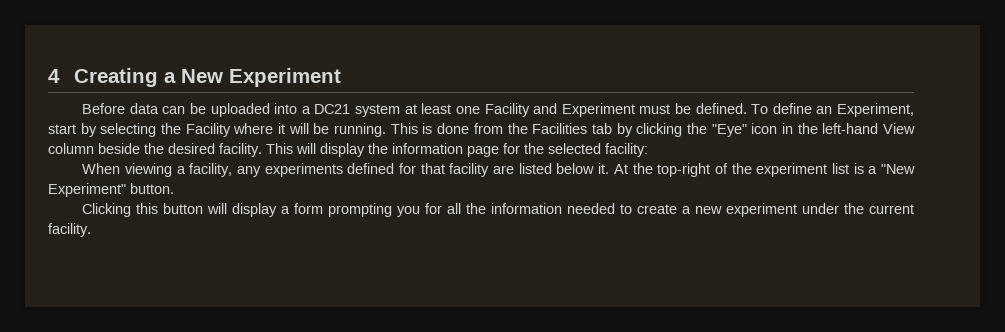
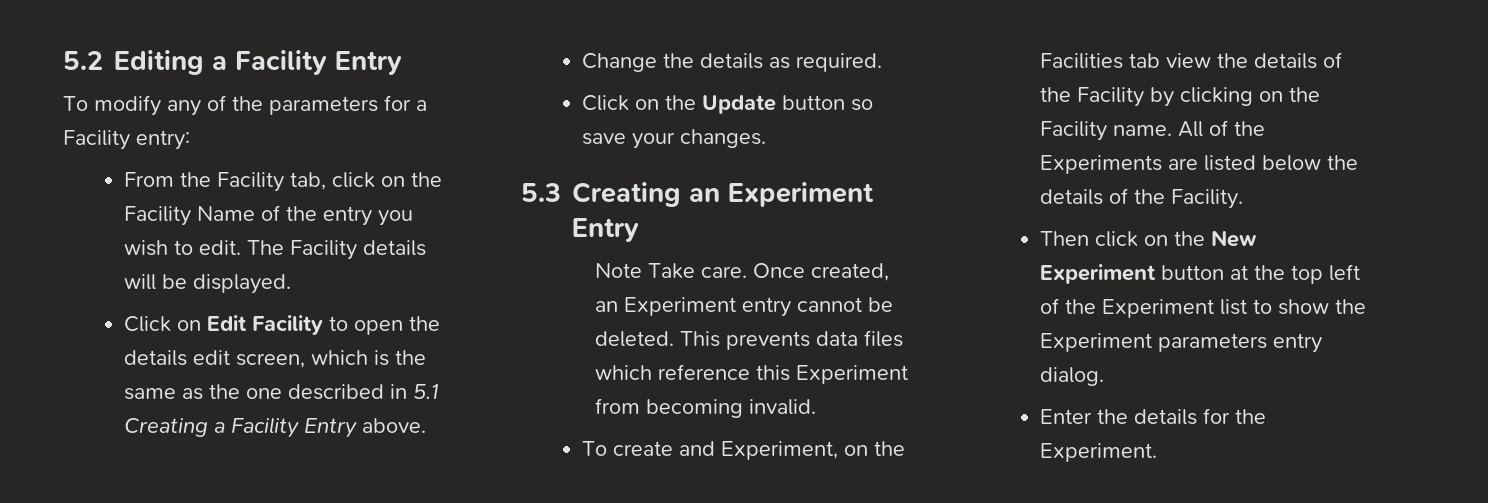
- 4 Creating a New Experiment
- Before data can be uploaded into a DC21 system at least one Facility and Experiment must be defined. To define an Experiment, start by selecting the Facility where it will be running. This is done from the Facilities tab by clicking the "Eye" icon in the left-hand View column beside the desired facility. This will display the information page for the selected facility:
- When viewing a facility, any experiments defined for that facility are listed below it. At the top-right of the experiment list is a "New Experiment" button.
- Clicking this button will display a form prompting you for all the information needed to create a new experiment under the current facility.
+ 5.2 Editing a Facility Entry
+ To modify any of the parameters for a Facility entry:
+ From the Facility tab, click on the Facility Name of the entry you wish to edit. The Facility details will be displayed.
+ Click on Edit Facility to open the details edit screen, which is the same as the one described in 5.1 Creating a Facility Entry above.
+ Change the details as required.
+ Click on the Update button so save your changes.
+ 5.3 Creating an Experiment Entry
+ Note Take care. Once created, an Experiment entry cannot be deleted. This prevents data files which reference this Experiment from becoming invalid.
+ To create and Experiment, on the Facilities tab view the details of the Facility by clicking on the Facility name. All of the Experiments are listed below the details of the Facility.
+ Then click on the New Experiment button at the top left of the Experiment list to show the Experiment parameters entry dialog.
+ Enter the details for the Experiment.

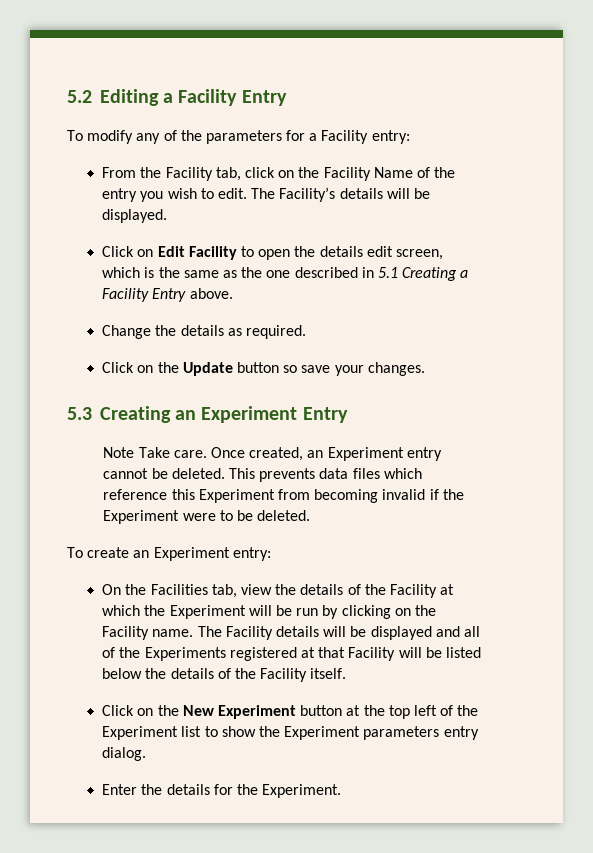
- The Facility details will be displayed.
+ The Facility’s details will be displayed.
- This prevents data files which reference this Experiment from becoming invalid.
- To create and Experiment, on the Facilities tab view the details of the Facility by clicking on the Facility name.
+ This prevents data files which reference this Experiment from becoming invalid if the Experiment were to be deleted.
+ To create an Experiment entry:
+ On the Facilities tab, view the details of the Facility at which the Experiment will be run by clicking on the Facility name.
- All of the Experiments are listed below the details of the Facility.
- Then click on the New Experiment button at the top left of the Experiment list to show the Experiment parameters entry dialog.
+ The Facility details will be displayed and all of the Experiments registered at that Facility will be listed below the details of the Facility itself.
+ Click on the New Experiment button at the top left of the Experiment list to show the Experiment parameters entry dialog.

